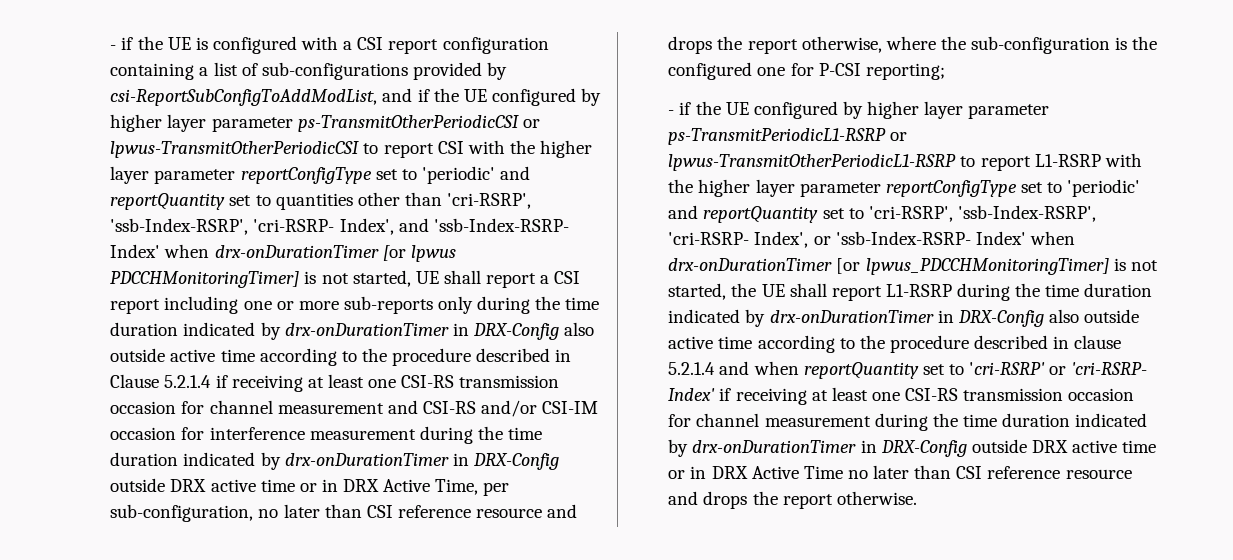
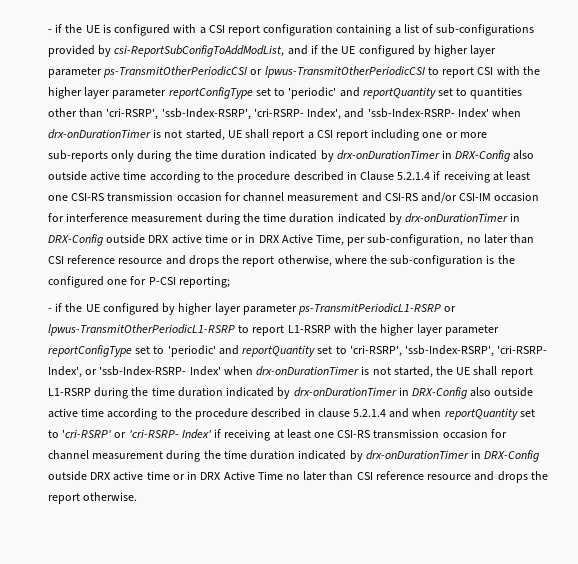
- - if the UE is configured with a CSI report configuration containing a list of sub-configurations provided by csi-ReportSubConfigToAddModList, and if the UE configured by higher layer parameter ps-TransmitOtherPeriodicCSI or lpwus-TransmitOtherPeriodicCSI to report CSI with the higher layer parameter reportConfigType set to 'periodic' and reportQuantity set to quantities other than 'cri-RSRP', 'ssb-Index-RSRP', 'cri-RSRP- Index', and 'ssb-Index-RSRP- Index' when drx-onDurationTimer [or lpwus PDCCHMonitoringTimer] is not started, UE shall report a CSI report including one or more sub-reports only during the time duration indicated by drx-onDurationTimer in DRX-Config also outside active time according to the procedure described in Clause 5.2.1.4 if receiving at least one CSI-RS transmission occasion for channel measurement and CSI-RS and/or CSI-IM occasion for interference measurement during the time duration indicated by drx-onDurationTimer in DRX-Config outside DRX active time or in DRX Active Time, per sub-configuration, no later than CSI reference resource and drops the report otherwise, where the sub-configuration is the configured one for P-CSI reporting;
+ - if the UE is configured with a CSI report configuration containing a list of sub-configurations provided by csi-ReportSubConfigToAddModList, and if the UE configured by higher layer parameter ps-TransmitOtherPeriodicCSI or lpwus-TransmitOtherPeriodicCSI to report CSI with the higher layer parameter reportConfigType set to 'periodic' and reportQuantity set to quantities other than 'cri-RSRP', 'ssb-Index-RSRP', 'cri-RSRP- Index', and 'ssb-Index-RSRP- Index' when drx-onDurationTimer is not started, UE shall report a CSI report including one or more sub-reports only during the time duration indicated by drx-onDurationTimer in DRX-Config also outside active time according to the procedure described in Clause 5.2.1.4 if receiving at least one CSI-RS transmission occasion for channel measurement and CSI-RS and/or CSI-IM occasion for interference measurement during the time duration indicated by drx-onDurationTimer in DRX-Config outside DRX active time or in DRX Active Time, per sub-configuration, no later than CSI reference resource and drops the report otherwise, where the sub-configuration is the configured one for P-CSI reporting;
- - if the UE configured by higher layer parameter ps-TransmitPeriodicL1-RSRP or lpwus-TransmitOtherPeriodicL1-RSRP to report L1-RSRP with the higher layer parameter reportConfigType set to 'periodic' and reportQuantity set to 'cri-RSRP', 'ssb-Index-RSRP', 'cri-RSRP- Index', or 'ssb-Index-RSRP- Index' when drx-onDurationTimer [or lpwus_PDCCHMonitoringTimer] is not started, the UE shall report L1-RSRP during the time duration indicated by drx-onDurationTimer in DRX-Config also outside active time according to the procedure described in clause 5.2.1.4 and when reportQuantity set to 'cri-RSRP' or 'cri-RSRP- Index' if receiving at least one CSI-RS transmission occasion for channel measurement during the time duration indicated by drx-onDurationTimer in DRX-Config outside DRX active time or in DRX Active Time no later than CSI reference resource and drops the report otherwise.
+ - if the UE configured by higher layer parameter ps-TransmitPeriodicL1-RSRP or lpwus-TransmitOtherPeriodicL1-RSRP to report L1-RSRP with the higher layer parameter reportConfigType set to 'periodic' and reportQuantity set to 'cri-RSRP', 'ssb-Index-RSRP', 'cri-RSRP- Index', or 'ssb-Index-RSRP- Index' when drx-onDurationTimer is not started, the UE shall report L1-RSRP during the time duration indicated by drx-onDurationTimer in DRX-Config also outside active time according to the procedure described in clause 5.2.1.4 and when reportQuantity set to 'cri-RSRP' or 'cri-RSRP- Index' if receiving at least one CSI-RS transmission occasion for channel measurement during the time duration indicated by drx-onDurationTimer in DRX-Config outside DRX active time or in DRX Active Time no later than CSI reference resource and drops the report otherwise.

